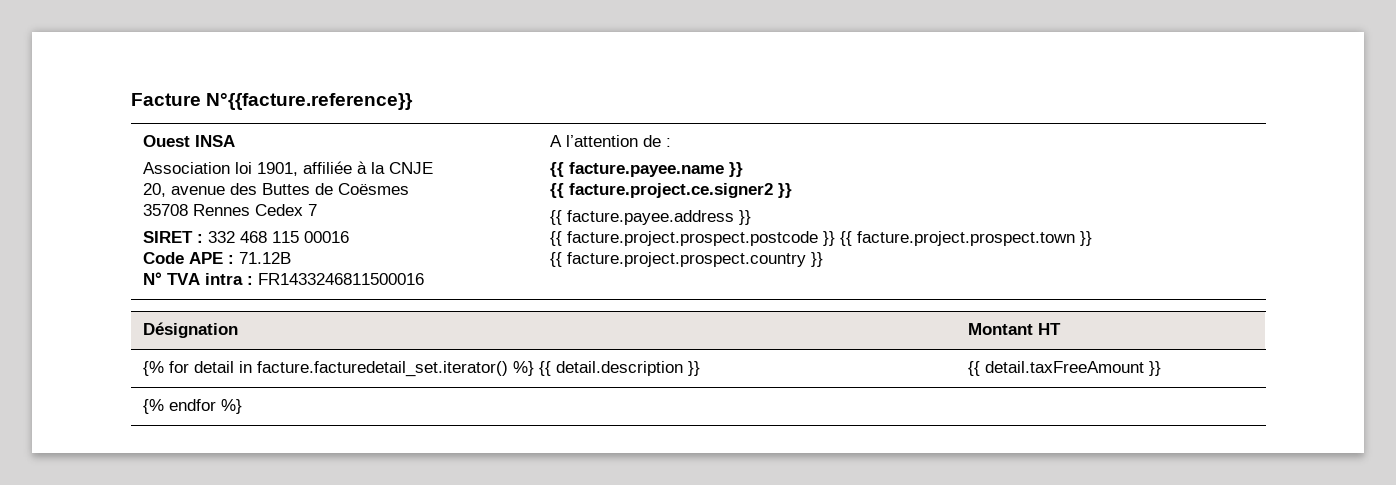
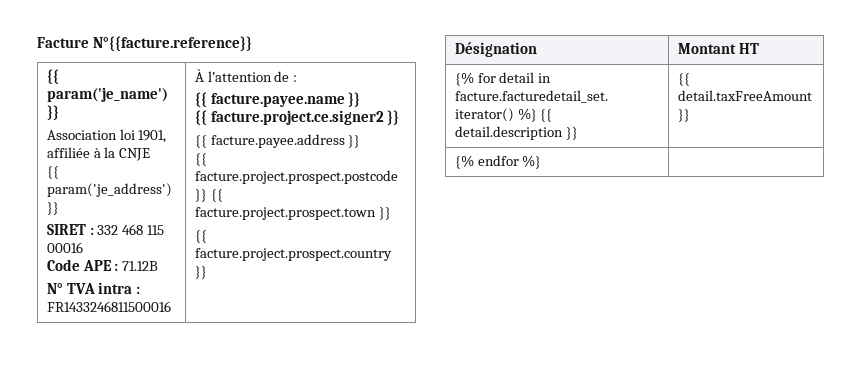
- Ouest INSA
+ {{ param('je_name') }}
- 20, avenue des Buttes de Coësmes
- 35708 Rennes Cedex 7
+ {{ param('je_address') }}
- A l’attention de :
+ À l’attention de :

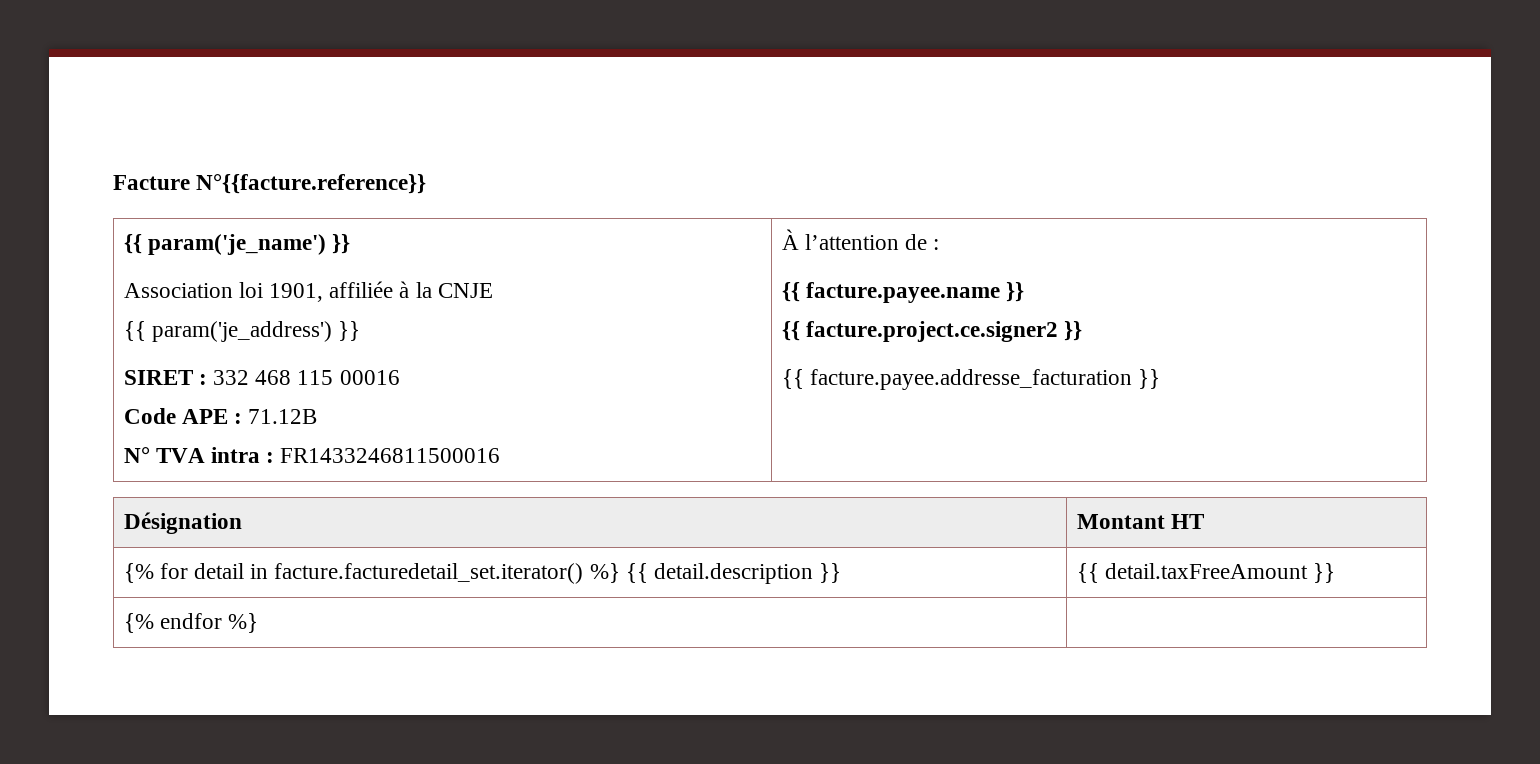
- {{ facture.payee.address }}
- {{ facture.project.prospect.postcode }} {{ facture.project.prospect.town }}
- {{ facture.project.prospect.country }}
+ {{ facture.payee.addresse_facturation }}

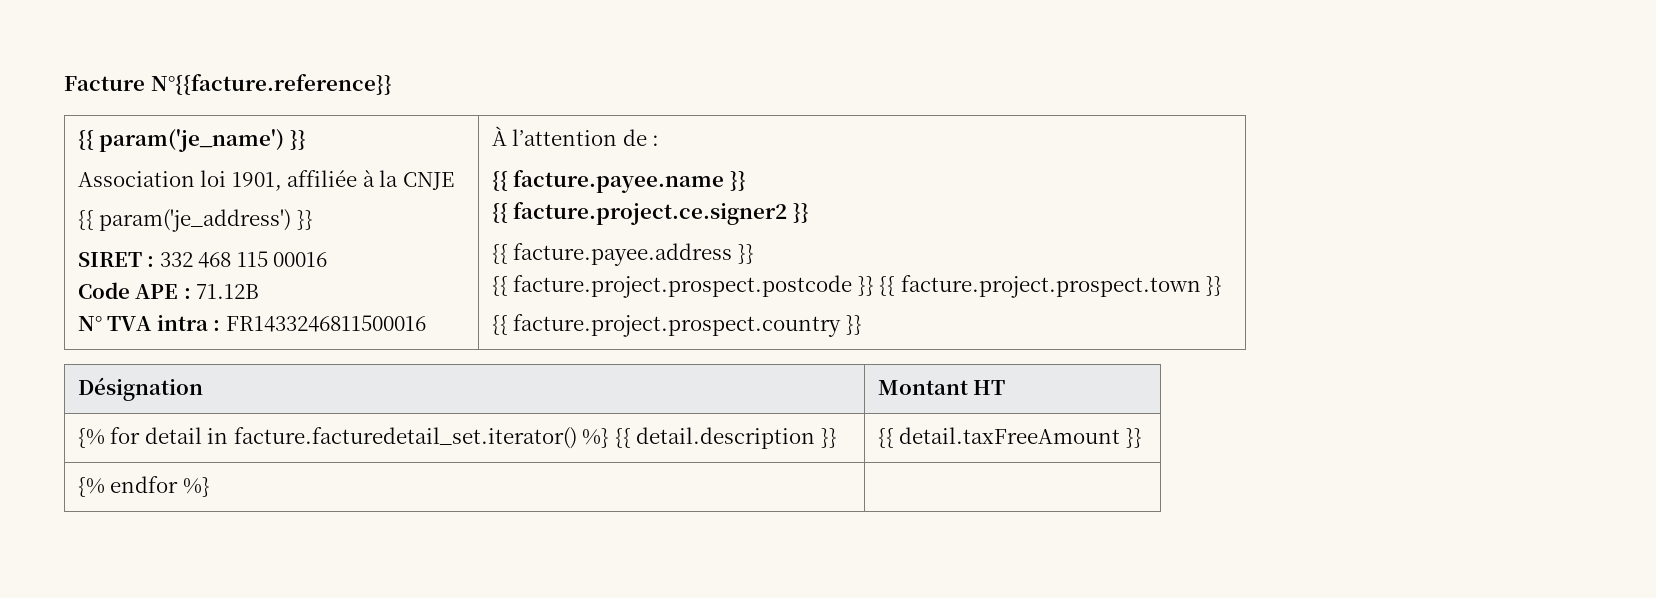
- {{ facture.payee.addresse_facturation }}
+ {{ facture.payee.address }}
+ {{ facture.project.prospect.postcode }} {{ facture.project.prospect.town }}
+ {{ facture.project.prospect.country }}

